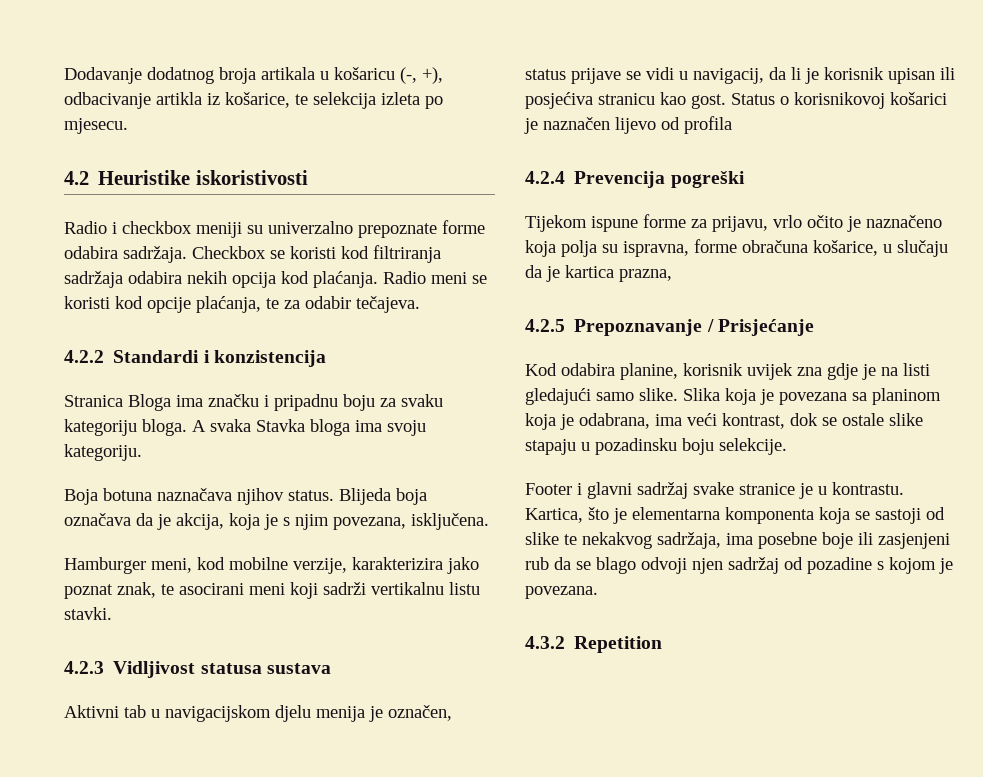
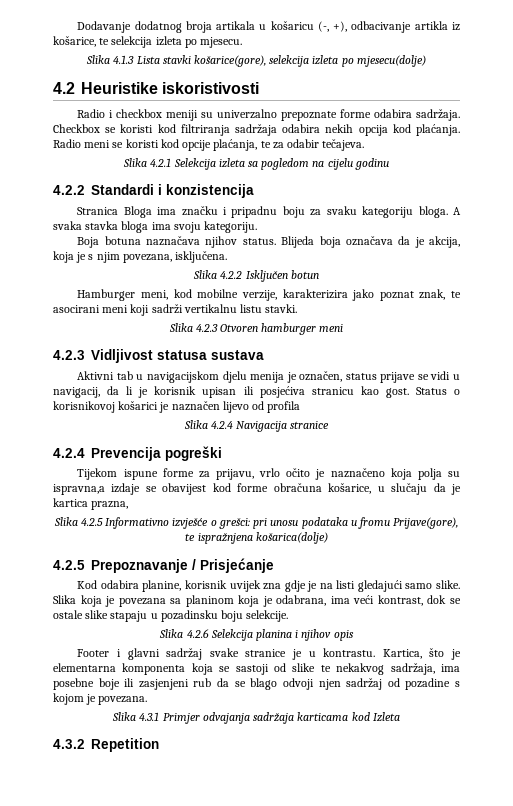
+ Slika 4.1.3 Lista stavki košarice(gore), selekcija izleta po mjesecu(dolje)
+ Slika 4.2.1 Selekcija izleta sa pogledom na cijelu godinu
- A svaka Stavka bloga ima svoju kategoriju.
+ A svaka stavka bloga ima svoju kategoriju.
+ Slika 4.2.2 Isključen botun
+ Slika 4.2.3 Otvoren hamburger meni
+ Slika 4.2.4 Navigacija stranice
- Tijekom ispune forme za prijavu, vrlo očito je naznačeno koja polja su ispravna, forme obračuna košarice, u slučaju da je kartica prazna,
+ Tijekom ispune forme za prijavu, vrlo očito je naznačeno koja polja su ispravna,a izdaje se obavijest kod forme obračuna košarice, u slučaju da je kartica prazna,
+ Slika 4.2.5 Informativno izvješće o grešci: pri unosu podataka u fromu Prijave(gore), te ispražnjena košarica(dolje)
+ Slika 4.2.6 Selekcija planina i njihov opis
+ Slika 4.3.1 Primjer odvajanja sadržaja karticama kod Izleta

